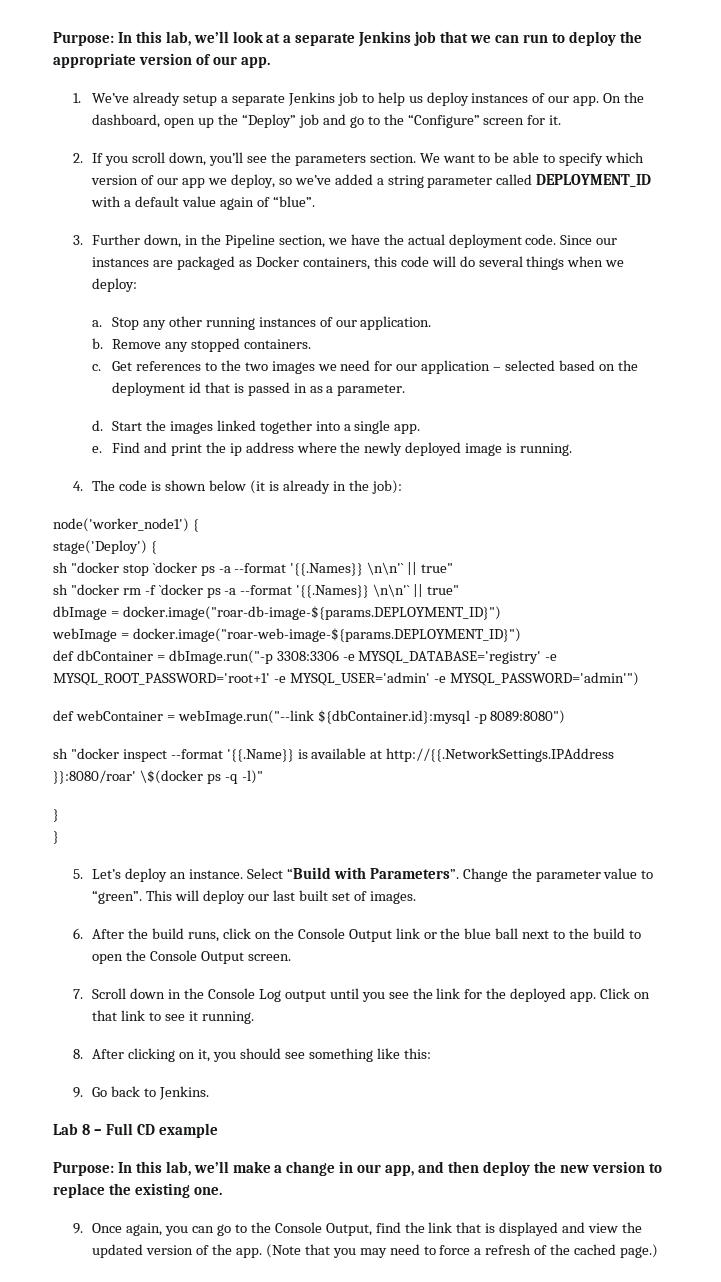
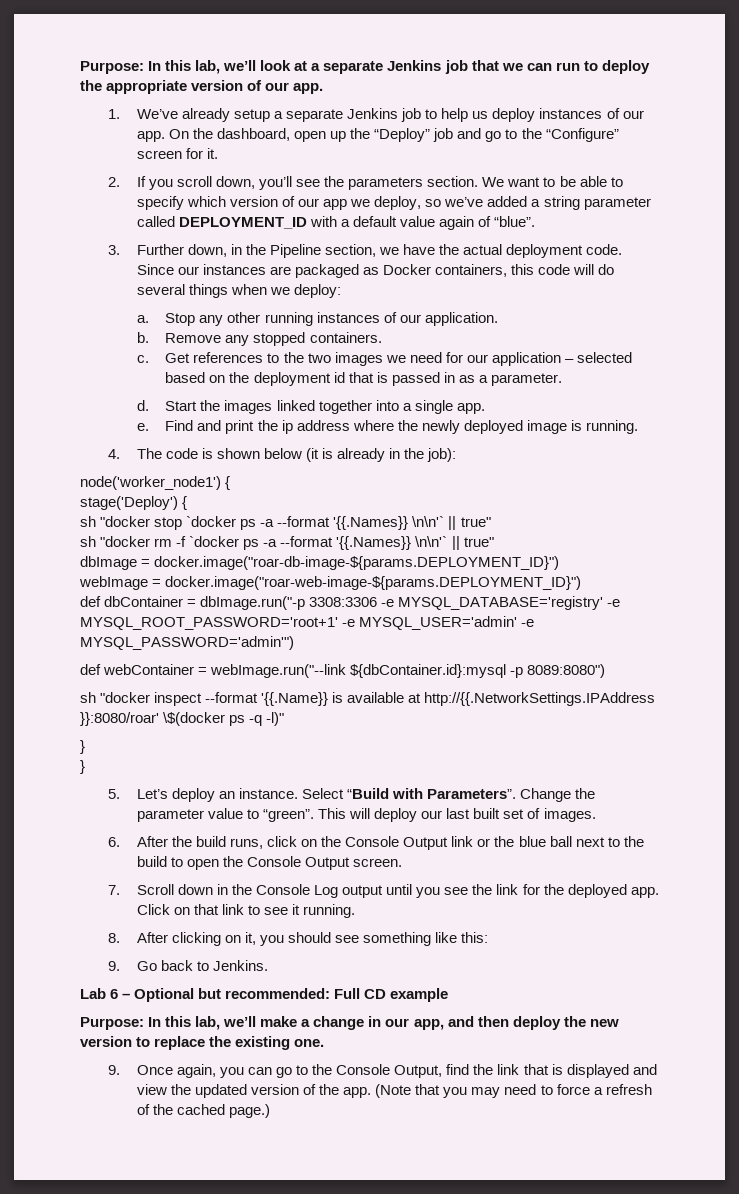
- Lab 8 – Full CD example
+ Lab 6 – Optional but recommended: Full CD example

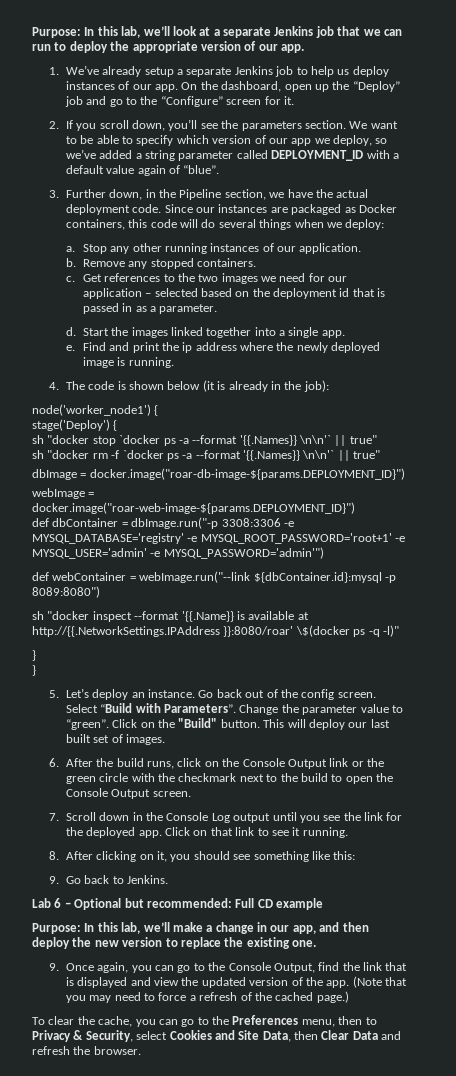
+ Go back out of the config screen.
+ Click on the "Build" button.
- 6. After the build runs, click on the Console Output link or the blue ball next to the build to open the Console Output screen.
+ 6. After the build runs, click on the Console Output link or the green circle with the checkmark next to the build to open the Console Output screen.
+ To clear the cache, you can go to the Preferences menu, then to Privacy & Security, select Cookies and Site Data, then Clear Data and refresh the browser.

